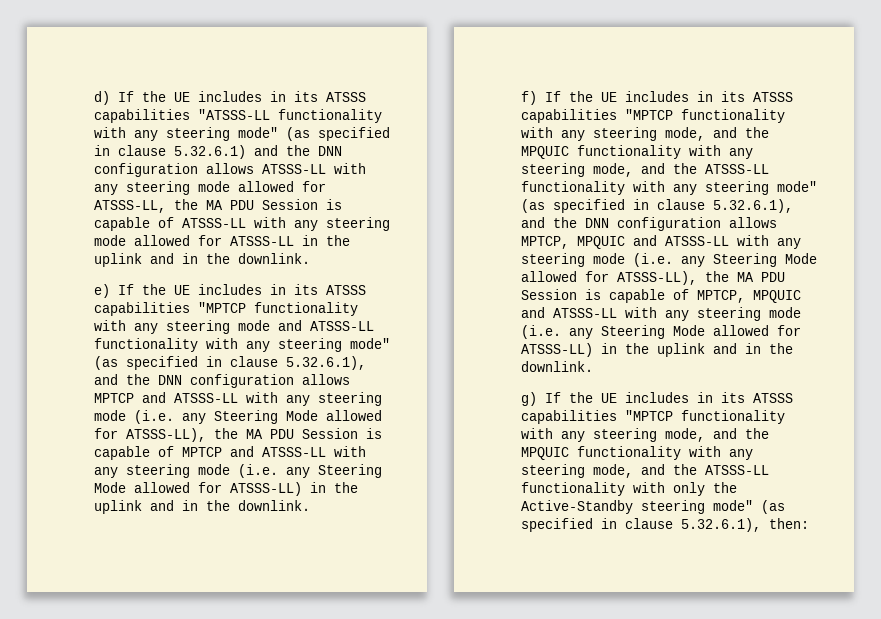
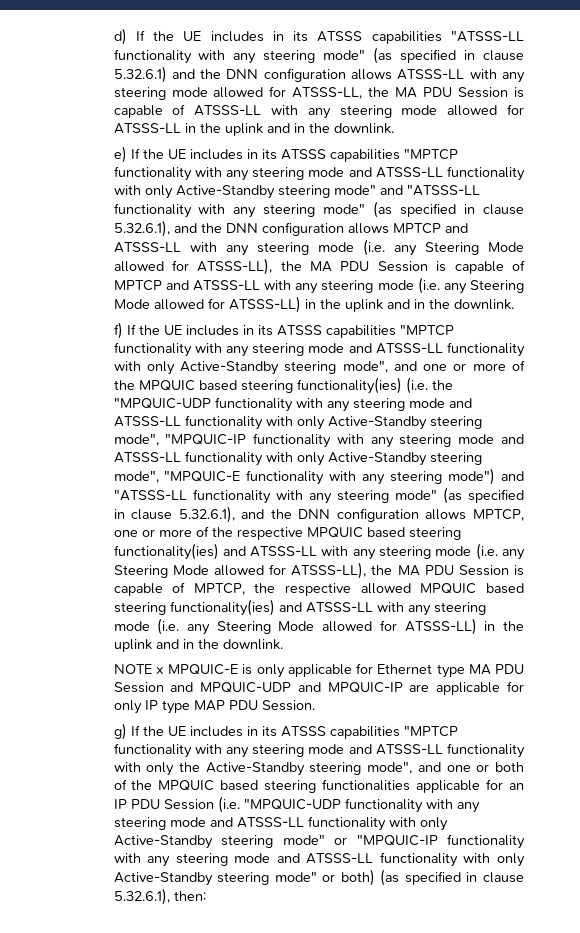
- e) If the UE includes in its ATSSS capabilities "MPTCP functionality with any steering mode and ATSSS-LL functionality with any steering mode" (as specified in clause 5.32.6.1), and the DNN configuration allows MPTCP and ATSSS-LL with any steering mode (i.e. any Steering Mode allowed for ATSSS-LL), the MA PDU Session is capable of MPTCP and ATSSS-LL with any steering mode (i.e. any Steering Mode allowed for ATSSS-LL) in the uplink and in the downlink.
+ e) If the UE includes in its ATSSS capabilities "MPTCP functionality with any steering mode and ATSSS-LL functionality with only Active-Standby steering mode" and "ATSSS-LL functionality with any steering mode" (as specified in clause 5.32.6.1), and the DNN configuration allows MPTCP and ATSSS-LL with any steering mode (i.e. any Steering Mode allowed for ATSSS-LL), the MA PDU Session is capable of MPTCP and ATSSS-LL with any steering mode (i.e. any Steering Mode allowed for ATSSS-LL) in the uplink and in the downlink.
- f) If the UE includes in its ATSSS capabilities "MPTCP functionality with any steering mode, and the MPQUIC functionality with any steering mode, and the ATSSS-LL functionality with any steering mode" (as specified in clause 5.32.6.1), and the DNN configuration allows MPTCP, MPQUIC and ATSSS-LL with any steering mode (i.e. any Steering Mode allowed for ATSSS-LL), the MA PDU Session is capable of MPTCP, MPQUIC and ATSSS-LL with any steering mode (i.e. any Steering Mode allowed for ATSSS-LL) in the uplink and in the downlink.
+ f) If the UE includes in its ATSSS capabilities "MPTCP functionality with any steering mode and ATSSS-LL functionality with only Active-Standby steering mode", and one or more of the MPQUIC based steering functionality(ies) (i.e. the "MPQUIC-UDP functionality with any steering mode and ATSSS-LL functionality with only Active-Standby steering mode", "MPQUIC-IP functionality with any steering mode and ATSSS-LL functionality with only Active-Standby steering mode", "MPQUIC-E functionality with any steering mode") and "ATSSS-LL functionality with any steering mode" (as specified in clause 5.32.6.1), and the DNN configuration allows MPTCP, one or more of the respective MPQUIC based steering functionality(ies) and ATSSS-LL with any steering mode (i.e. any Steering Mode allowed for ATSSS-LL), the MA PDU Session is capable of MPTCP, the respective allowed MPQUIC based steering functionality(ies) and ATSSS-LL with any steering mode (i.e. any Steering Mode allowed for ATSSS-LL) in the uplink and in the downlink.
+ NOTE x MPQUIC-E is only applicable for Ethernet type MA PDU Session and MPQUIC-UDP and MPQUIC-IP are applicable for only IP type MAP PDU Session.
- g) If the UE includes in its ATSSS capabilities "MPTCP functionality with any steering mode, and the MPQUIC functionality with any steering mode, and the ATSSS-LL functionality with only the Active-Standby steering mode" (as specified in clause 5.32.6.1), then:
+ g) If the UE includes in its ATSSS capabilities "MPTCP functionality with any steering mode and ATSSS-LL functionality with only the Active-Standby steering mode", and one or both of the MPQUIC based steering functionalities applicable for an IP PDU Session (i.e. "MPQUIC-UDP functionality with any steering mode and ATSSS-LL functionality with only Active-Standby steering mode" or "MPQUIC-IP functionality with any steering mode and ATSSS-LL functionality with only Active-Standby steering mode" or both) (as specified in clause 5.32.6.1), then:

